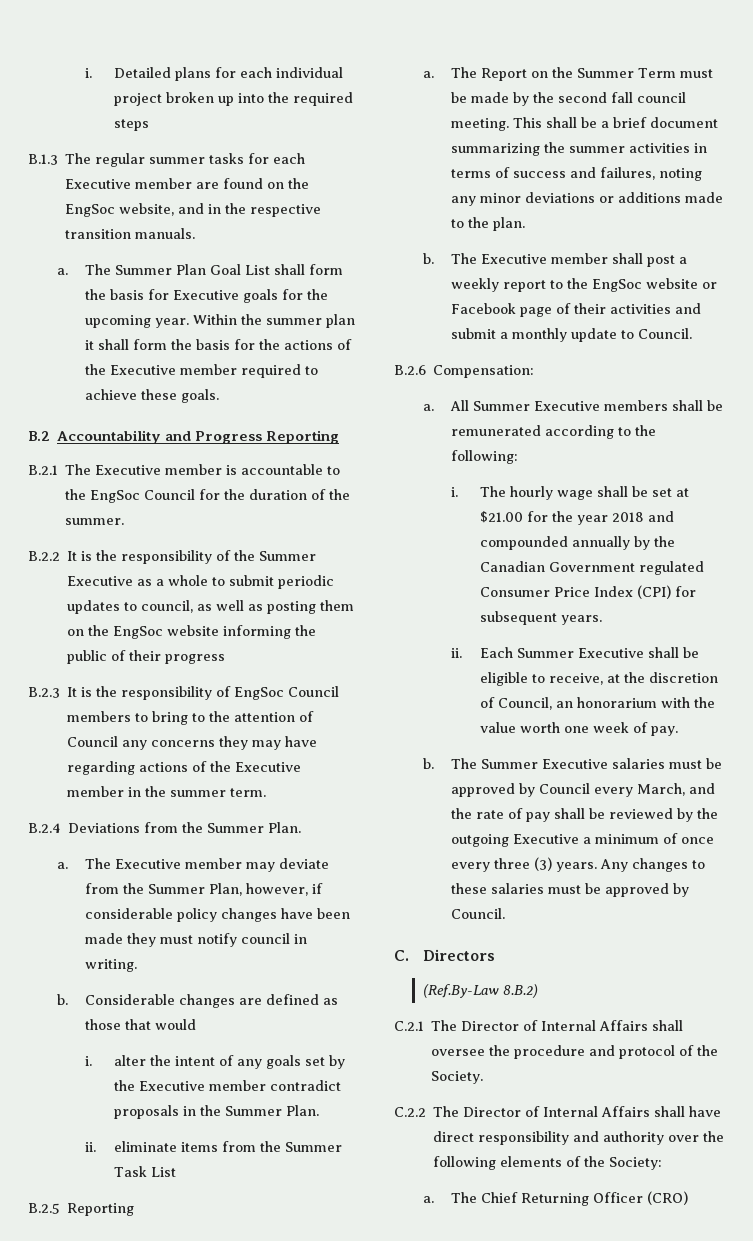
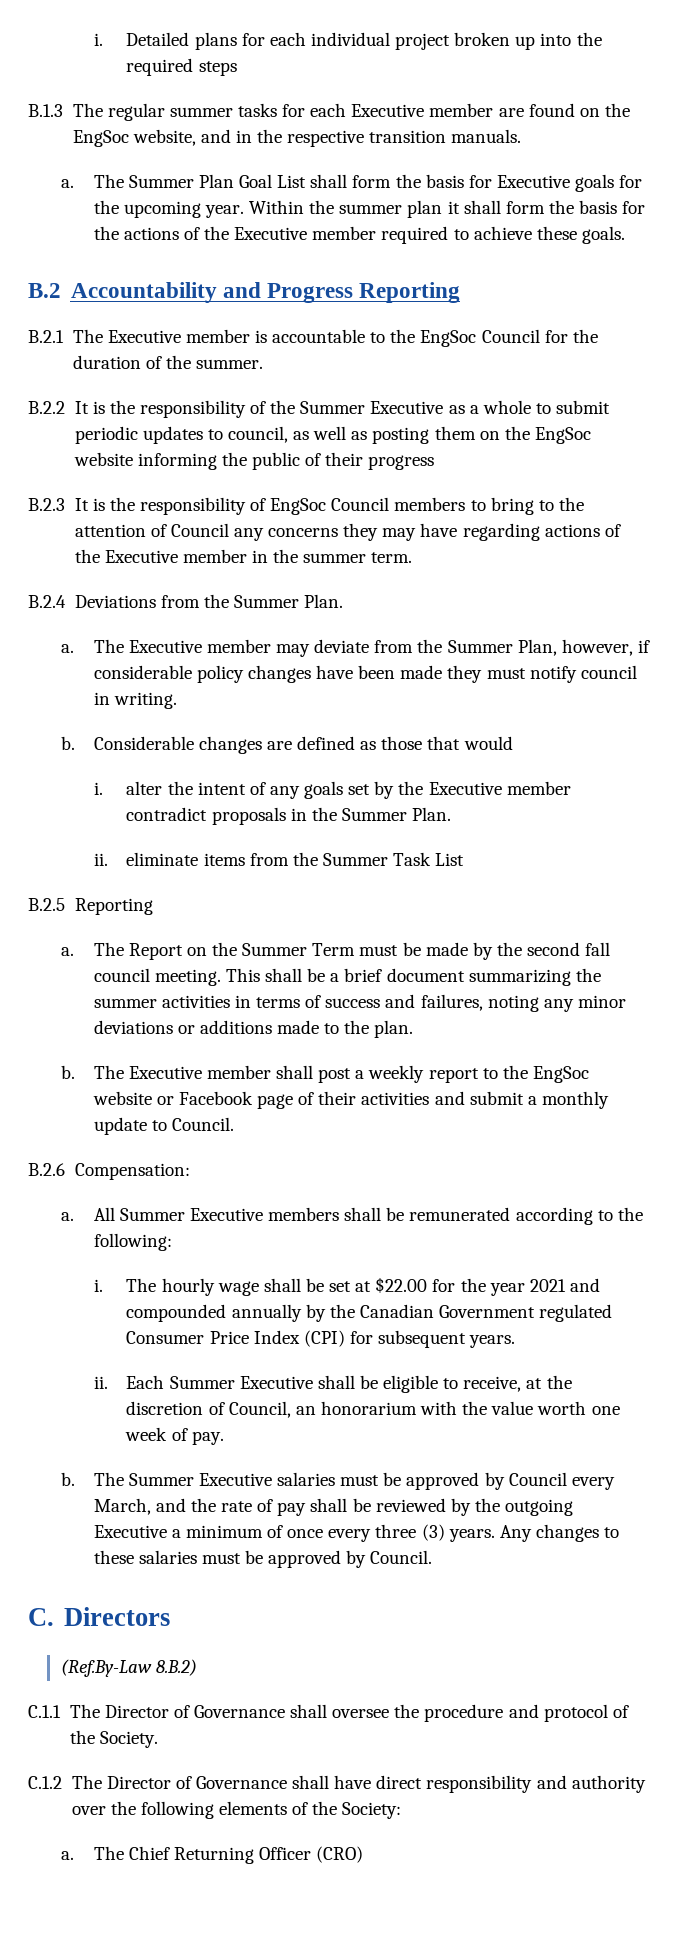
- The hourly wage shall be set at $21.00 for the year 2018 and compounded annually by the Canadian Government regulated Consumer Price Index (CPI) for subsequent years.
+ The hourly wage shall be set at $22.00 for the year 2021 and compounded annually by the Canadian Government regulated Consumer Price Index (CPI) for subsequent years.
- C.2.1 The Director of Internal Affairs shall oversee the procedure and protocol of the Society.
+ C.1.1 The Director of Governance shall oversee the procedure and protocol of the Society.
- C.2.2 The Director of Internal Affairs shall have direct responsibility and authority over the following elements of the Society:
+ C.1.2 The Director of Governance shall have direct responsibility and authority over the following elements of the Society:

